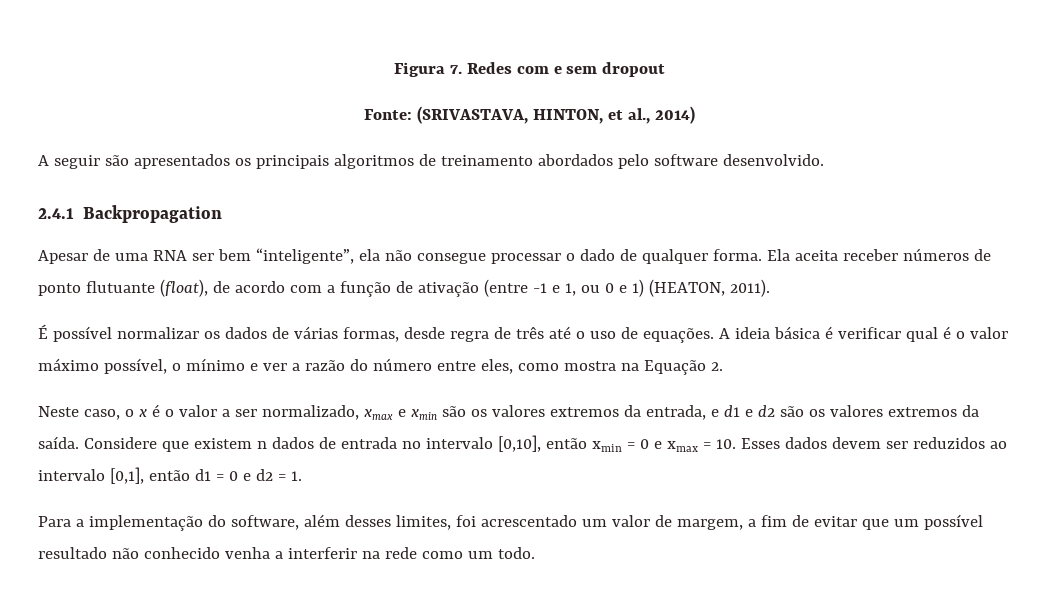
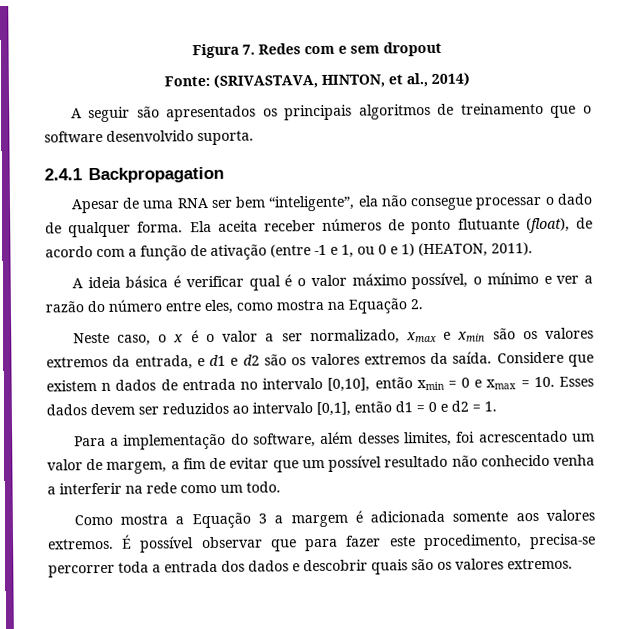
- A seguir são apresentados os principais algoritmos de treinamento abordados pelo software desenvolvido.
+ A seguir são apresentados os principais algoritmos de treinamento que o software desenvolvido suporta.
- É possível normalizar os dados de várias formas, desde regra de três até o uso de equações.
+ Como mostra a Equação 3 a margem é adicionada somente aos valores extremos. É possível observar que para fazer este procedimento, precisa-se percorrer toda a entrada dos dados e descobrir quais são os valores extremos.

